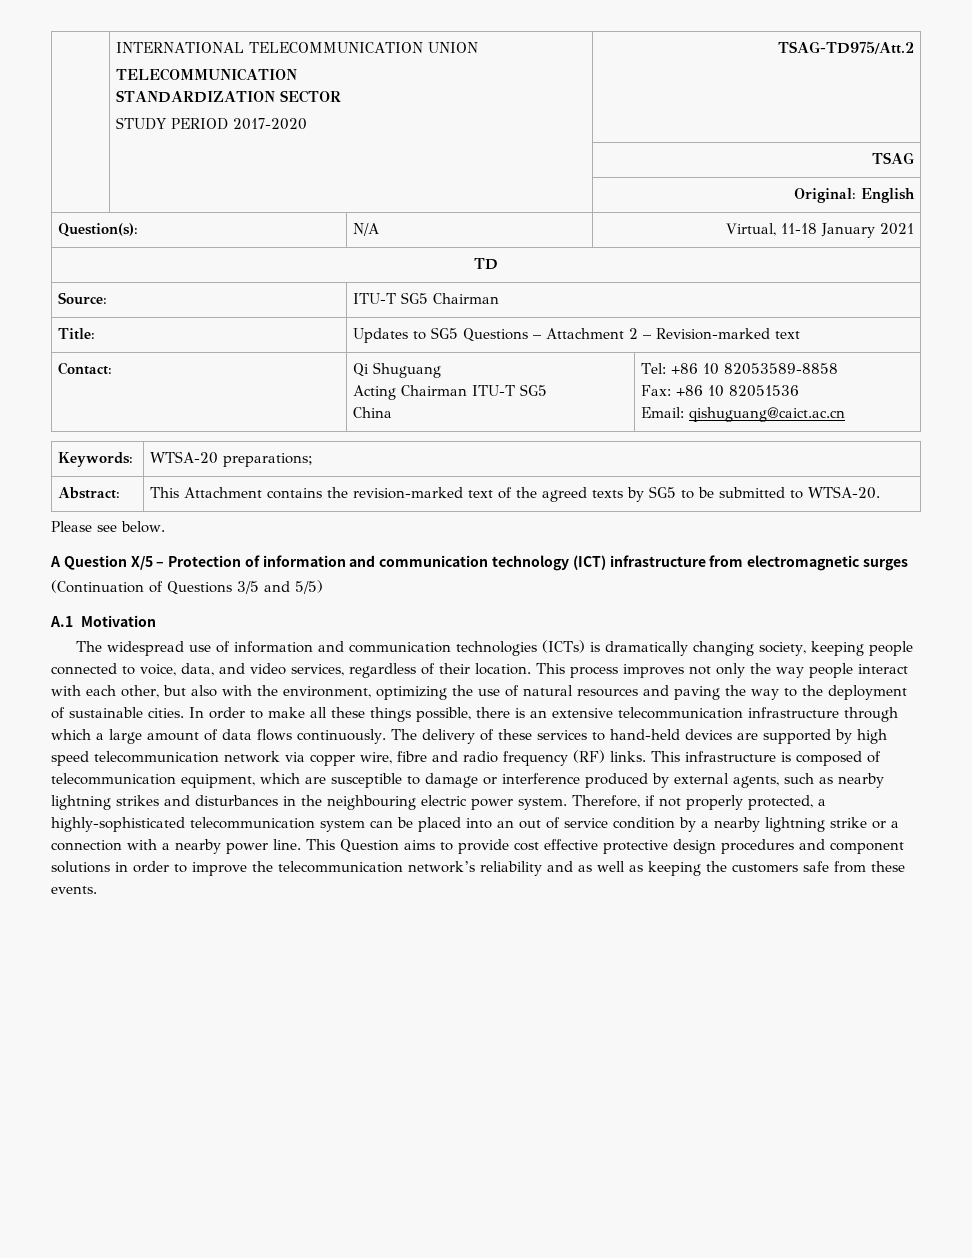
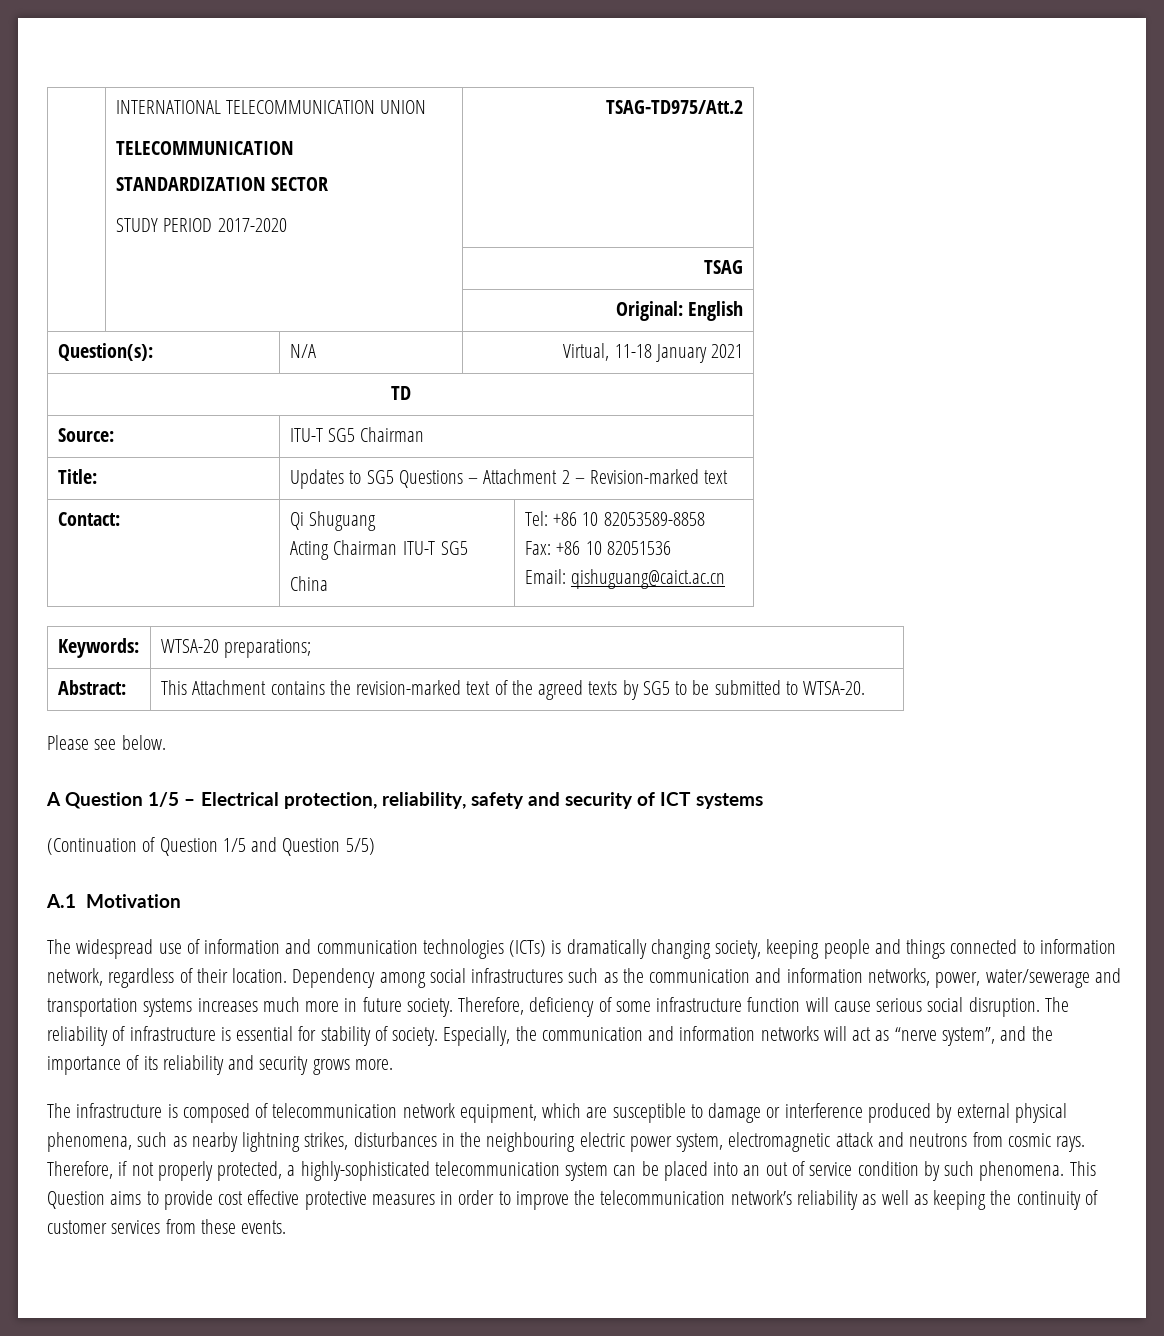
- A Question X/5 – Protection of information and communication technology (ICT) infrastructure from electromagnetic surges
- (Continuation of Questions 3/5 and 5/5)
+ A Question 1/5 – Electrical protection, reliability, safety and security of ICT systems
+ (Continuation of Question 1/5 and Question 5/5)
- The widespread use of information and communication technologies (ICTs) is dramatically changing society, keeping people connected to voice, data, and video services, regardless of their location. This process improves not only the way people interact with each other, but also with the environment, optimizing the use of natural resources and paving the way to the deployment of sustainable cities. In order to make all these things possible, there is an extensive telecommunication infrastructure through which a large amount of data flows continuously. The delivery of these services to hand-held devices are supported by high speed telecommunication network via copper wire, fibre and radio frequency (RF) links. This infrastructure is composed of telecommunication equipment, which are susceptible to damage or interference produced by external agents, such as nearby lightning strikes and disturbances in the neighbouring electric power system.
+ The widespread use of information and communication technologies (ICTs) is dramatically changing society, keeping people and things connected to information network, regardless of their location. Dependency among social infrastructures such as the communication and information networks, power, water/sewerage and transportation systems increases much more in future society. Therefore, deficiency of some infrastructure function will cause serious social disruption. The reliability of infrastructure is essential for stability of society. Especially, the communication and information networks will act as “nerve system”, and the importance of its reliability and security grows more.
+ The infrastructure is composed of telecommunication network equipment, which are susceptible to damage or interference produced by external physical phenomena, such as nearby lightning strikes, disturbances in the neighbouring electric power system, electromagnetic attack and neutrons from cosmic rays.
- Therefore, if not properly protected, a highly-sophisticated telecommunication system can be placed into an out of service condition by a nearby lightning strike or a connection with a nearby power line.
+ Therefore, if not properly protected, a highly-sophisticated telecommunication system can be placed into an out of service condition by such phenomena.
- This Question aims to provide cost effective protective design procedures and component solutions in order to improve the telecommunication network’s reliability and as well as keeping the customers safe from these events.
+ This Question aims to provide cost effective protective measures in order to improve the telecommunication network’s reliability as well as keeping the continuity of customer services from these events.

